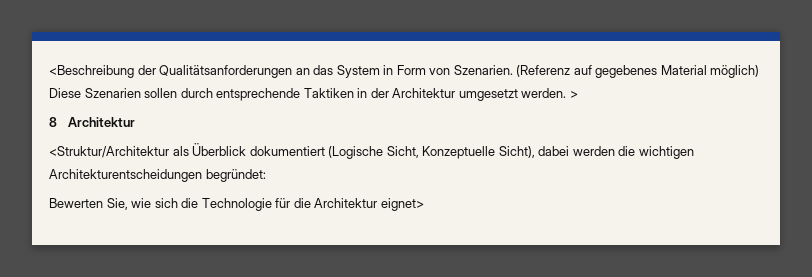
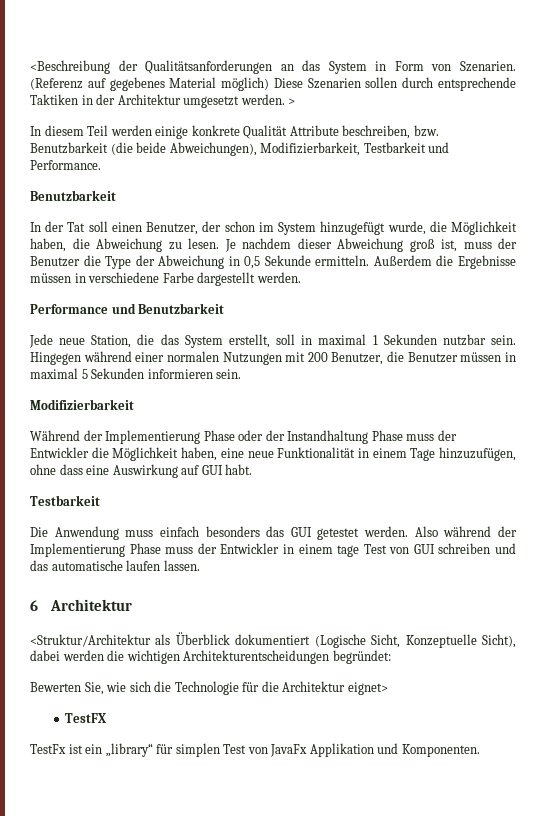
- 8 Architektur
+ In diesem Teil werden einige konkrete Qualität Attribute beschreiben, bzw. Benutzbarkeit (die beide Abweichungen), Modifizierbarkeit, Testbarkeit und Performance.
+ Benutzbarkeit
+ In der Tat soll einen Benutzer, der schon im System hinzugefügt wurde, die Möglichkeit haben, die Abweichung zu lesen. Je nachdem dieser Abweichung groß ist, muss der Benutzer die Type der Abweichung in 0,5 Sekunde ermitteln. Außerdem die Ergebnisse müssen in verschiedene Farbe dargestellt werden.
+ Performance und Benutzbarkeit
+ Jede neue Station, die das System erstellt, soll in maximal 1 Sekunden nutzbar sein. Hingegen während einer normalen Nutzungen mit 200 Benutzer, die Benutzer müssen in maximal 5 Sekunden informieren sein.
+ Modifizierbarkeit
+ Während der Implementierung Phase oder der Instandhaltung Phase muss der Entwickler die Möglichkeit haben, eine neue Funktionalität in einem Tage hinzuzufügen, ohne dass eine Auswirkung auf GUI habt.
+ Testbarkeit
+ Die Anwendung muss einfach besonders das GUI getestet werden. Also während der Implementierung Phase muss der Entwickler in einem tage Test von GUI schreiben und das automatische laufen lassen.
+ 6 Architektur
+ TestFX
+ TestFx ist ein „library“ für simplen Test von JavaFx Applikation und Komponenten.

